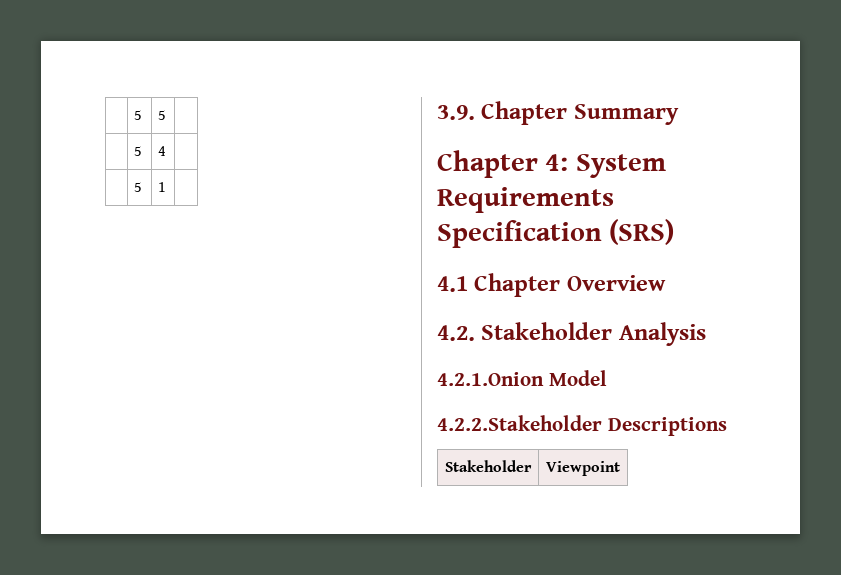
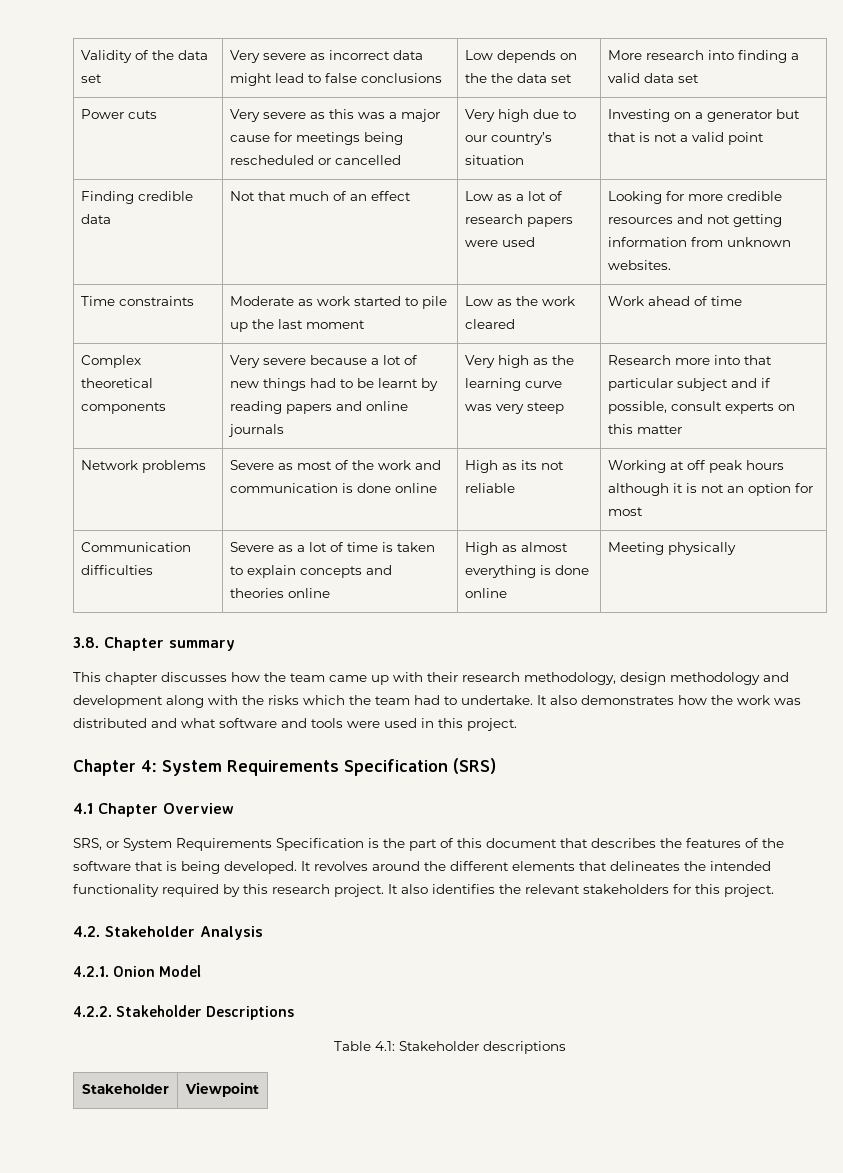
- | 5 | 5 |
- | 5 | 4 |
- | 5 | 1 |
- 3.9. Chapter Summary
+ Validity of the data set | Very severe as incorrect data might lead to false conclusions | Low depends on the the data set | More research into finding a valid data set
+ Power cuts | Very severe as this was a major cause for meetings being rescheduled or cancelled | Very high due to our country’s situation | Investing on a generator but that is not a valid point
+ Finding credible data | Not that much of an effect | Low as a lot of research papers were used | Looking for more credible resources and not getting information from unknown websites.
+ Time constraints | Moderate as work started to pile up the last moment | Low as the work cleared | Work ahead of time
+ Complex theoretical components | Very severe because a lot of new things had to be learnt by reading papers and online journals | Very high as the learning curve was very steep | Research more into that particular subject and if possible, consult experts on this matter
+ Network problems | Severe as most of the work and communication is done online | High as its not reliable | Working at off peak hours although it is not an option for most
+ Communication difficulties | Severe as a lot of time is taken to explain concepts and theories online | High as almost everything is done online | Meeting physically
+ 3.8. Chapter summary
+ This chapter discusses how the team came up with their research methodology, design methodology and development along with the risks which the team had to undertake. It also demonstrates how the work was distributed and what software and tools were used in this project.
+ SRS, or System Requirements Specification is the part of this document that describes the features of the software that is being developed. It revolves around the different elements that delineates the intended functionality required by this research project. It also identifies the relevant stakeholders for this project.
- 4.2.1.Onion Model
+ 4.2.1. Onion Model
- 4.2.2.Stakeholder Descriptions
+ 4.2.2. Stakeholder Descriptions
+ Table 4.1: Stakeholder descriptions

